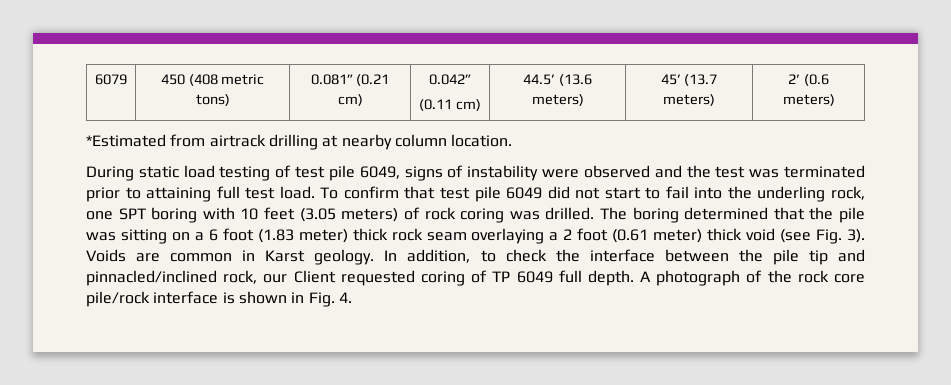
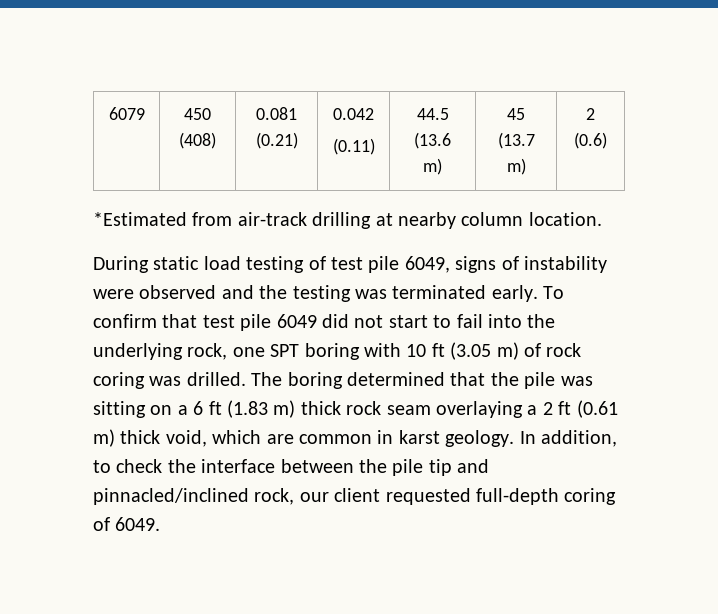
- 6079 | 450 (408 metric tons) | 0.081” (0.21 cm) | 0.042”
- (0.11 cm) | 44.5’ (13.6 meters) | 45’ (13.7 meters) | 2’ (0.6 meters)
+ 6079 | 450 (408) | 0.081 (0.21) | 0.042
+ (0.11) | 44.5 (13.6 m) | 45 (13.7 m) | 2 (0.6)
- *Estimated from airtrack drilling at nearby column location.
+ *Estimated from air-track drilling at nearby column location.
- During static load testing of test pile 6049, signs of instability were observed and the test was terminated prior to attaining full test load.
+ During static load testing of test pile 6049, signs of instability were observed and the testing was terminated early.
- To confirm that test pile 6049 did not start to fail into the underling rock, one SPT boring with 10 feet (3.05 meters) of rock coring was drilled.
+ To confirm that test pile 6049 did not start to fail into the underlying rock, one SPT boring with 10 ft (3.05 m) of rock coring was drilled.
- The boring determined that the pile was sitting on a 6 foot (1.83 meter) thick rock seam overlaying a 2 foot (0.61 meter) thick void (see Fig. 3). Voids are common in Karst geology.
+ The boring determined that the pile was sitting on a 6 ft (1.83 m) thick rock seam overlaying a 2 ft (0.61 m) thick void, which are common in karst geology.
- In addition, to check the interface between the pile tip and pinnacled/inclined rock, our Client requested coring of TP 6049 full depth. A photograph of the rock core pile/rock interface is shown in Fig. 4.
+ In addition, to check the interface between the pile tip and pinnacled/inclined rock, our client requested full-depth coring of 6049.

